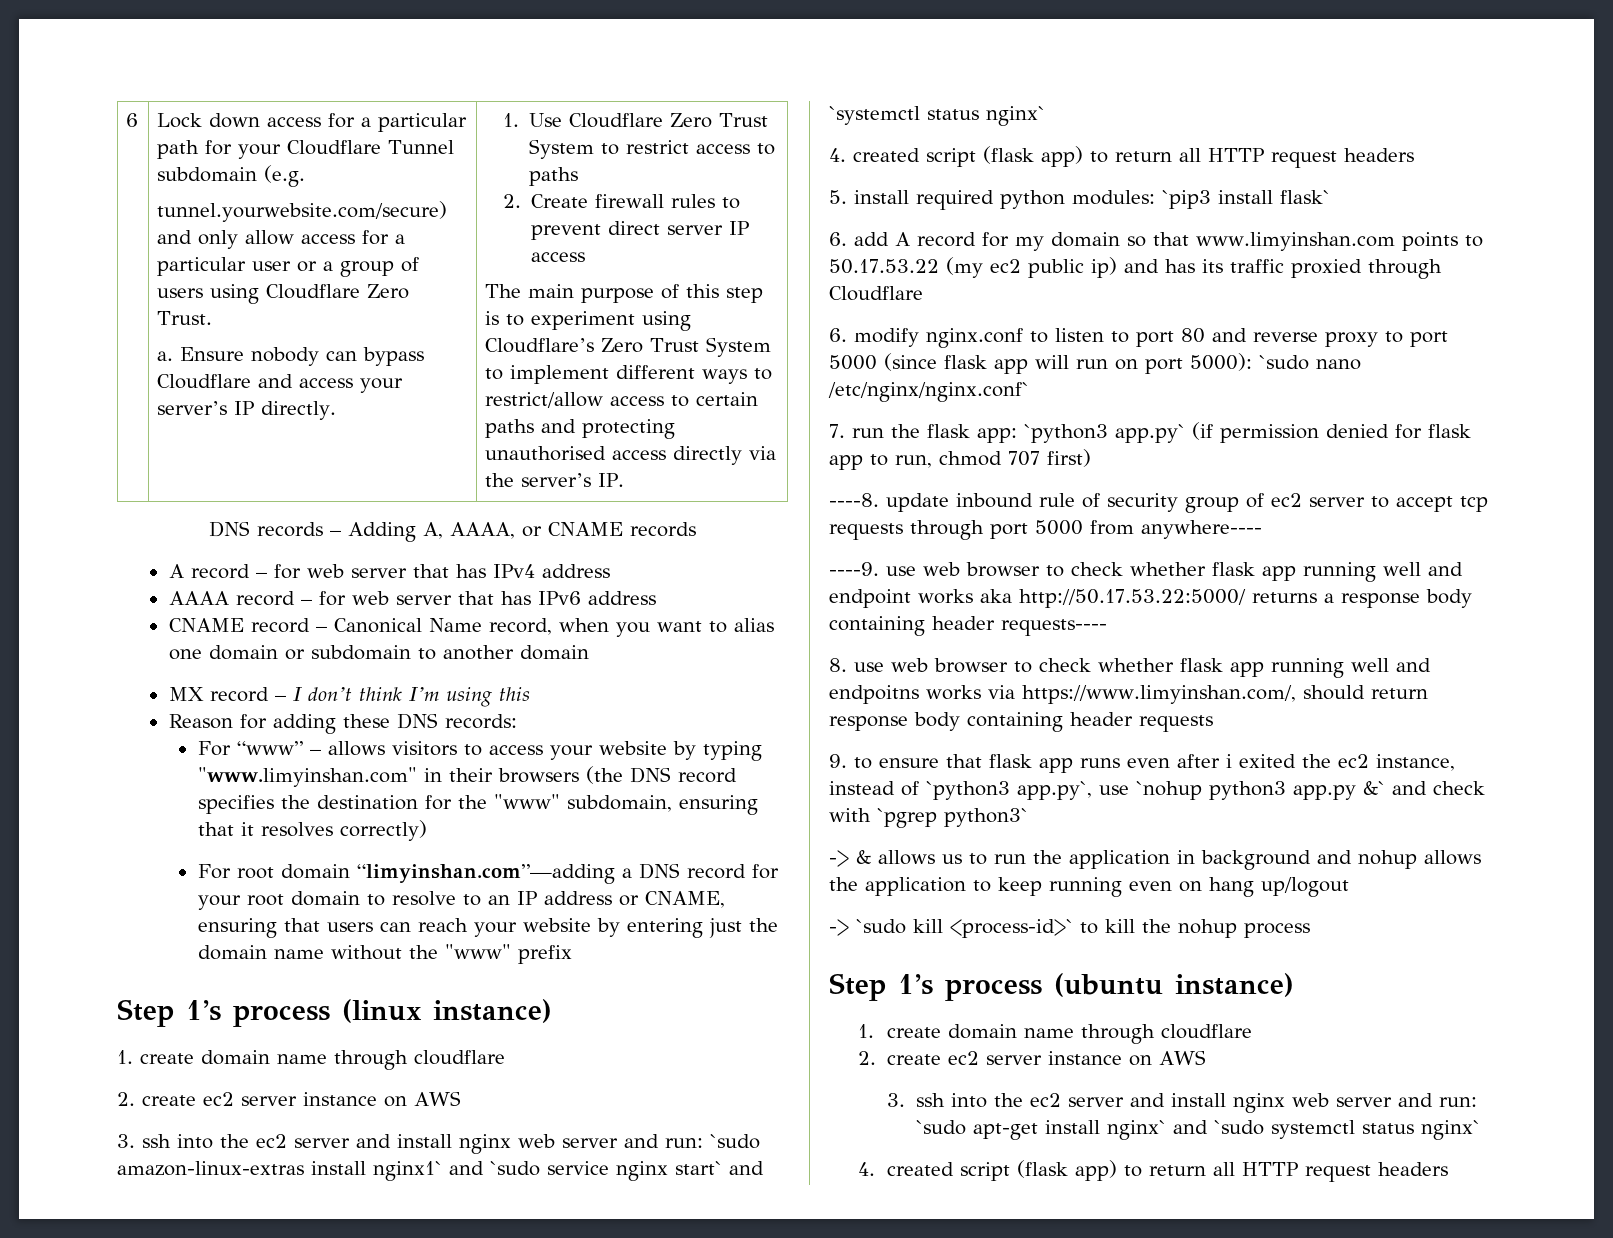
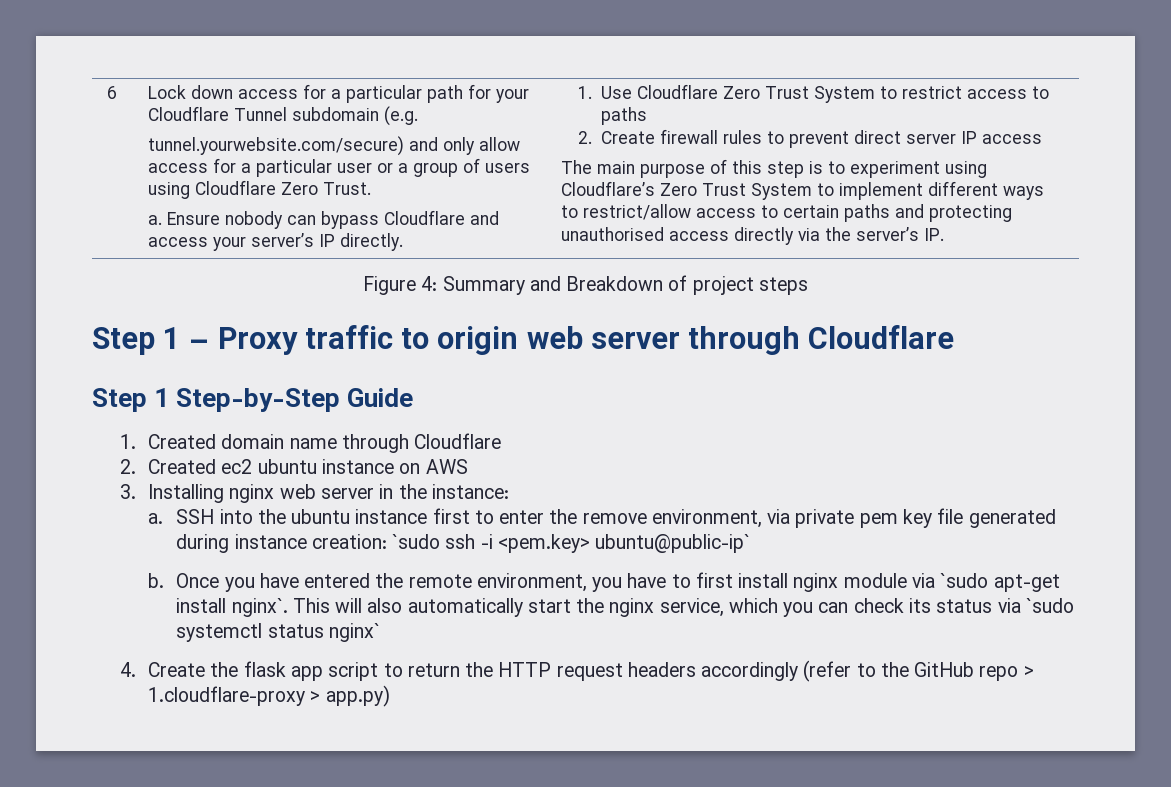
- DNS records – Adding A, AAAA, or CNAME records
- A record – for web server that has IPv4 address
- AAAA record – for web server that has IPv6 address
- CNAME record – Canonical Name record, when you want to alias one domain or subdomain to another domain
- MX record – I don’t think I’m using this
- Reason for adding these DNS records:
- For “www” – allows visitors to access your website by typing "www.limyinshan.com" in their browsers (the DNS record specifies the destination for the "www" subdomain, ensuring that it resolves correctly)
- For root domain “limyinshan.com”—adding a DNS record for your root domain to resolve to an IP address or CNAME, ensuring that users can reach your website by entering just the domain name without the "www" prefix
- Step 1’s process (linux instance)
- 1. create domain name through cloudflare
- 2. create ec2 server instance on AWS
- 3. ssh into the ec2 server and install nginx web server and run: `sudo amazon-linux-extras install nginx1` and `sudo service nginx start` and `systemctl status nginx`
- 4. created script (flask app) to return all HTTP request headers
- 5. install required python modules: `pip3 install flask`
- 6. add A record for my domain so that www.limyinshan.com points to 50.17.53.22 (my ec2 public ip) and has its traffic proxied through Cloudflare
- 6. modify nginx.conf to listen to port 80 and reverse proxy to port 5000 (since flask app will run on port 5000): `sudo nano /etc/nginx/nginx.conf`
- 7. run the flask app: `python3 app.py` (if permission denied for flask app to run, chmod 707 first)
- ----8. update inbound rule of security group of ec2 server to accept tcp requests through port 5000 from anywhere----
- ----9. use web browser to check whether flask app running well and endpoint works aka http://50.17.53.22:5000/ returns a response body containing header requests----
- 8. use web browser to check whether flask app running well and endpoitns works via https://www.limyinshan.com/, should return response body containing header requests
- 9. to ensure that flask app runs even after i exited the ec2 instance, instead of `python3 app.py`, use `nohup python3 app.py &` and check with `pgrep python3`
- -> & allows us to run the application in background and nohup allows the application to keep running even on hang up/logout
- -> `sudo kill <process-id>` to kill the nohup process
- Step 1’s process (ubuntu instance)
- 1. create domain name through cloudflare
- 2. create ec2 server instance on AWS
- 3. ssh into the ec2 server and install nginx web server and run: `sudo apt-get install nginx` and `sudo systemctl status nginx`
- 4. created script (flask app) to return all HTTP request headers
+ Figure 4: Summary and Breakdown of project steps
+ Step 1 – Proxy traffic to origin web server through Cloudflare
+ Step 1 Step-by-Step Guide
+ 1. Created domain name through Cloudflare
+ 2. Created ec2 ubuntu instance on AWS
+ 3. Installing nginx web server in the instance:
+ a. SSH into the ubuntu instance first to enter the remove environment, via private pem key file generated during instance creation: `sudo ssh -i <pem.key> ubuntu@public-ip`
+ b. Once you have entered the remote environment, you have to first install nginx module via `sudo apt-get install nginx`. This will also automatically start the nginx service, which you can check its status via `sudo systemctl status nginx`
+ 4. Create the flask app script to return the HTTP request headers accordingly (refer to the GitHub repo > 1.cloudflare-proxy > app.py)

